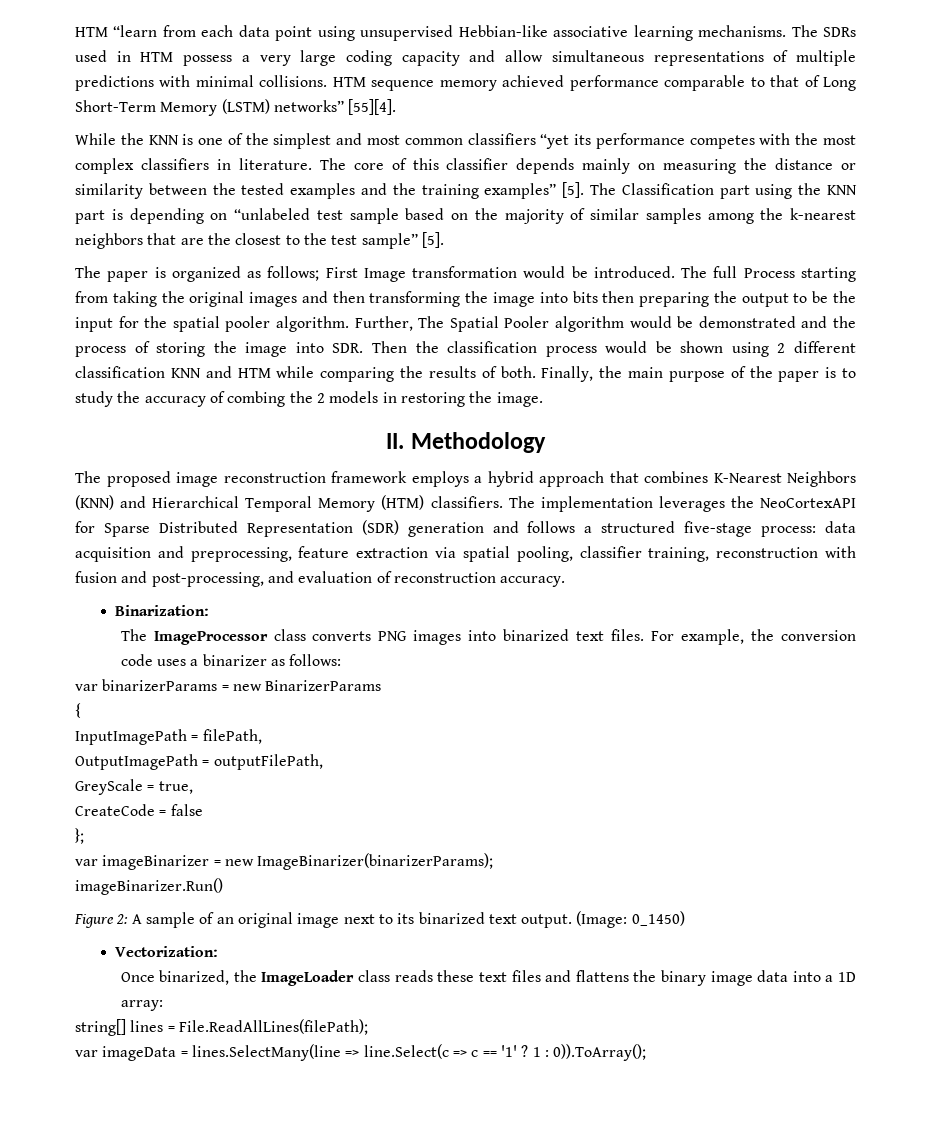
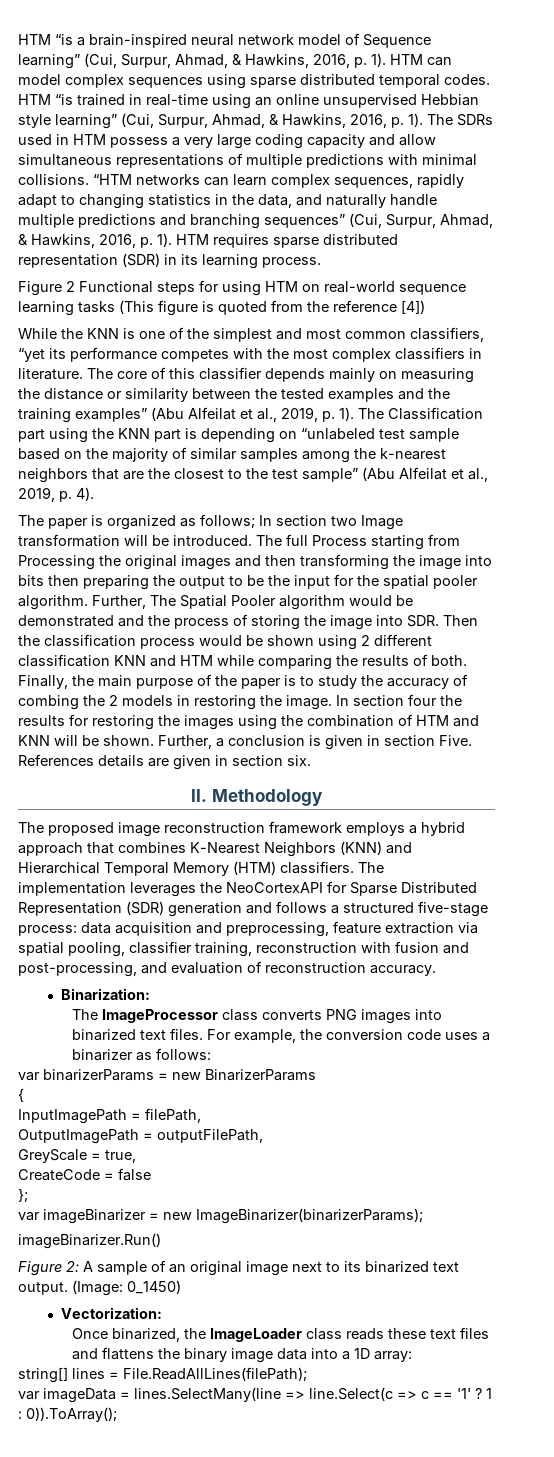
- HTM “learn from each data point using unsupervised Hebbian-like associative learning mechanisms.
+ HTM “is a brain-inspired neural network model of Sequence learning” (Cui, Surpur, Ahmad, & Hawkins, 2016, p. 1). HTM can model complex sequences using sparse distributed temporal codes. HTM “is trained in real-time using an online unsupervised Hebbian style learning” (Cui, Surpur, Ahmad, & Hawkins, 2016, p. 1).
- HTM sequence memory achieved performance comparable to that of Long Short-Term Memory (LSTM) networks” [55][4].
+ “HTM networks can learn complex sequences, rapidly adapt to changing statistics in the data, and naturally handle multiple predictions and branching sequences” (Cui, Surpur, Ahmad, & Hawkins, 2016, p. 1). HTM requires sparse distributed representation (SDR) in its learning process.
+ Figure 2 Functional steps for using HTM on real-world sequence learning tasks (This figure is quoted from the reference [4])
- While the KNN is one of the simplest and most common classifiers “yet its performance competes with the most complex classifiers in literature.
+ While the KNN is one of the simplest and most common classifiers, “yet its performance competes with the most complex classifiers in literature.
- The core of this classifier depends mainly on measuring the distance or similarity between the tested examples and the training examples” [5].
+ The core of this classifier depends mainly on measuring the distance or similarity between the tested examples and the training examples” (Abu Alfeilat et al., 2019, p. 1).
- The Classification part using the KNN part is depending on “unlabeled test sample based on the majority of similar samples among the k-nearest neighbors that are the closest to the test sample” [5].
+ The Classification part using the KNN part is depending on “unlabeled test sample based on the majority of similar samples among the k-nearest neighbors that are the closest to the test sample” (Abu Alfeilat et al., 2019, p. 4).
- The paper is organized as follows; First Image transformation would be introduced.
+ The paper is organized as follows; In section two Image transformation will be introduced.
- The full Process starting from taking the original images and then transforming the image into bits then preparing the output to be the input for the spatial pooler algorithm.
+ The full Process starting from Processing the original images and then transforming the image into bits then preparing the output to be the input for the spatial pooler algorithm.
+ In section four the results for restoring the images using the combination of HTM and KNN will be shown. Further, a conclusion is given in section Five. References details are given in section six.

